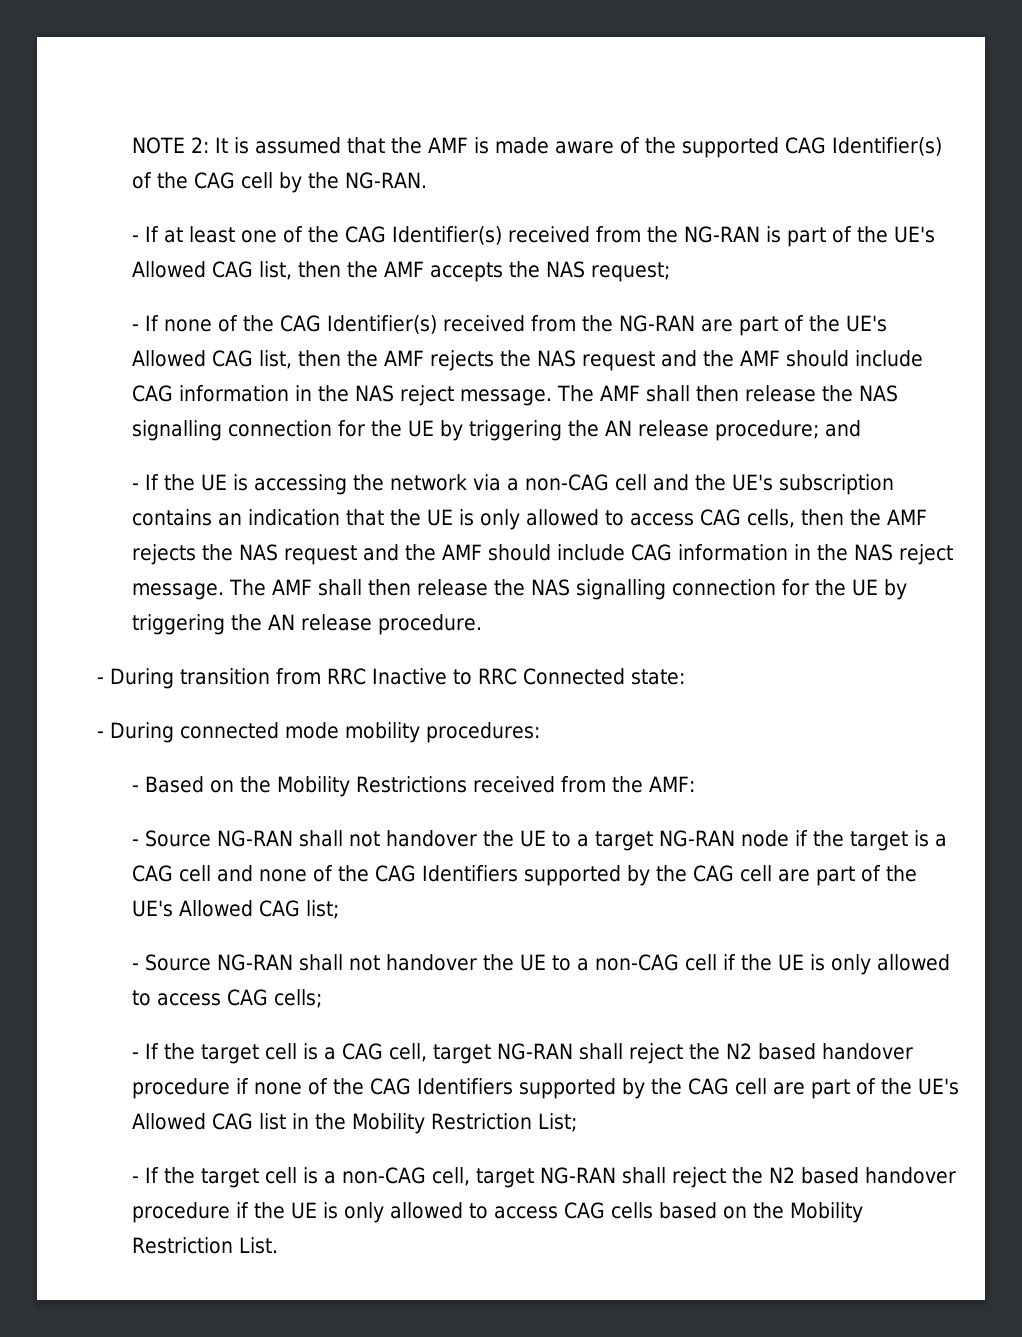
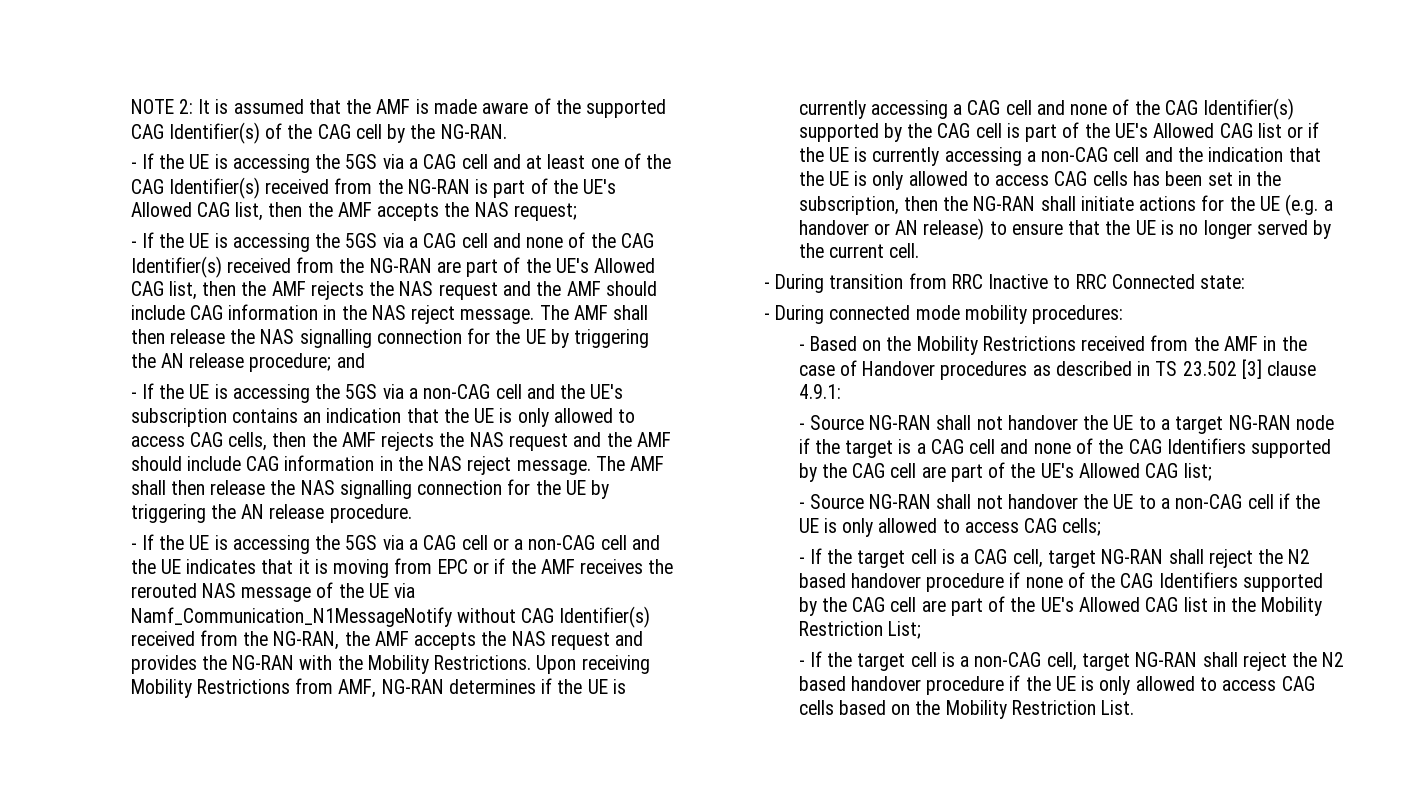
- - If at least one of the CAG Identifier(s) received from the NG-RAN is part of the UE's Allowed CAG list, then the AMF accepts the NAS request;
+ - If the UE is accessing the 5GS via a CAG cell and at least one of the CAG Identifier(s) received from the NG-RAN is part of the UE's Allowed CAG list, then the AMF accepts the NAS request;
- - If none of the CAG Identifier(s) received from the NG-RAN are part of the UE's Allowed CAG list, then the AMF rejects the NAS request and the AMF should include CAG information in the NAS reject message.
+ - If the UE is accessing the 5GS via a CAG cell and none of the CAG Identifier(s) received from the NG-RAN are part of the UE's Allowed CAG list, then the AMF rejects the NAS request and the AMF should include CAG information in the NAS reject message.
- - If the UE is accessing the network via a non-CAG cell and the UE's subscription contains an indication that the UE is only allowed to access CAG cells, then the AMF rejects the NAS request and the AMF should include CAG information in the NAS reject message.
+ - If the UE is accessing the 5GS via a non-CAG cell and the UE's subscription contains an indication that the UE is only allowed to access CAG cells, then the AMF rejects the NAS request and the AMF should include CAG information in the NAS reject message.
+ - If the UE is accessing the 5GS via a CAG cell or a non-CAG cell and the UE indicates that it is moving from EPC or if the AMF receives the rerouted NAS message of the UE via Namf_Communication_N1MessageNotify without CAG Identifier(s) received from the NG-RAN, the AMF accepts the NAS request and provides the NG-RAN with the Mobility Restrictions. Upon receiving Mobility Restrictions from AMF, NG-RAN determines if the UE is currently accessing a CAG cell and none of the CAG Identifier(s) supported by the CAG cell is part of the UE's Allowed CAG list or if the UE is currently accessing a non-CAG cell and the indication that the UE is only allowed to access CAG cells has been set in the subscription, then the NG-RAN shall initiate actions for the UE (e.g. a handover or AN release) to ensure that the UE is no longer served by the current cell.
- - Based on the Mobility Restrictions received from the AMF:
+ - Based on the Mobility Restrictions received from the AMF in the case of Handover procedures as described in TS 23.502 [3] clause 4.9.1:

